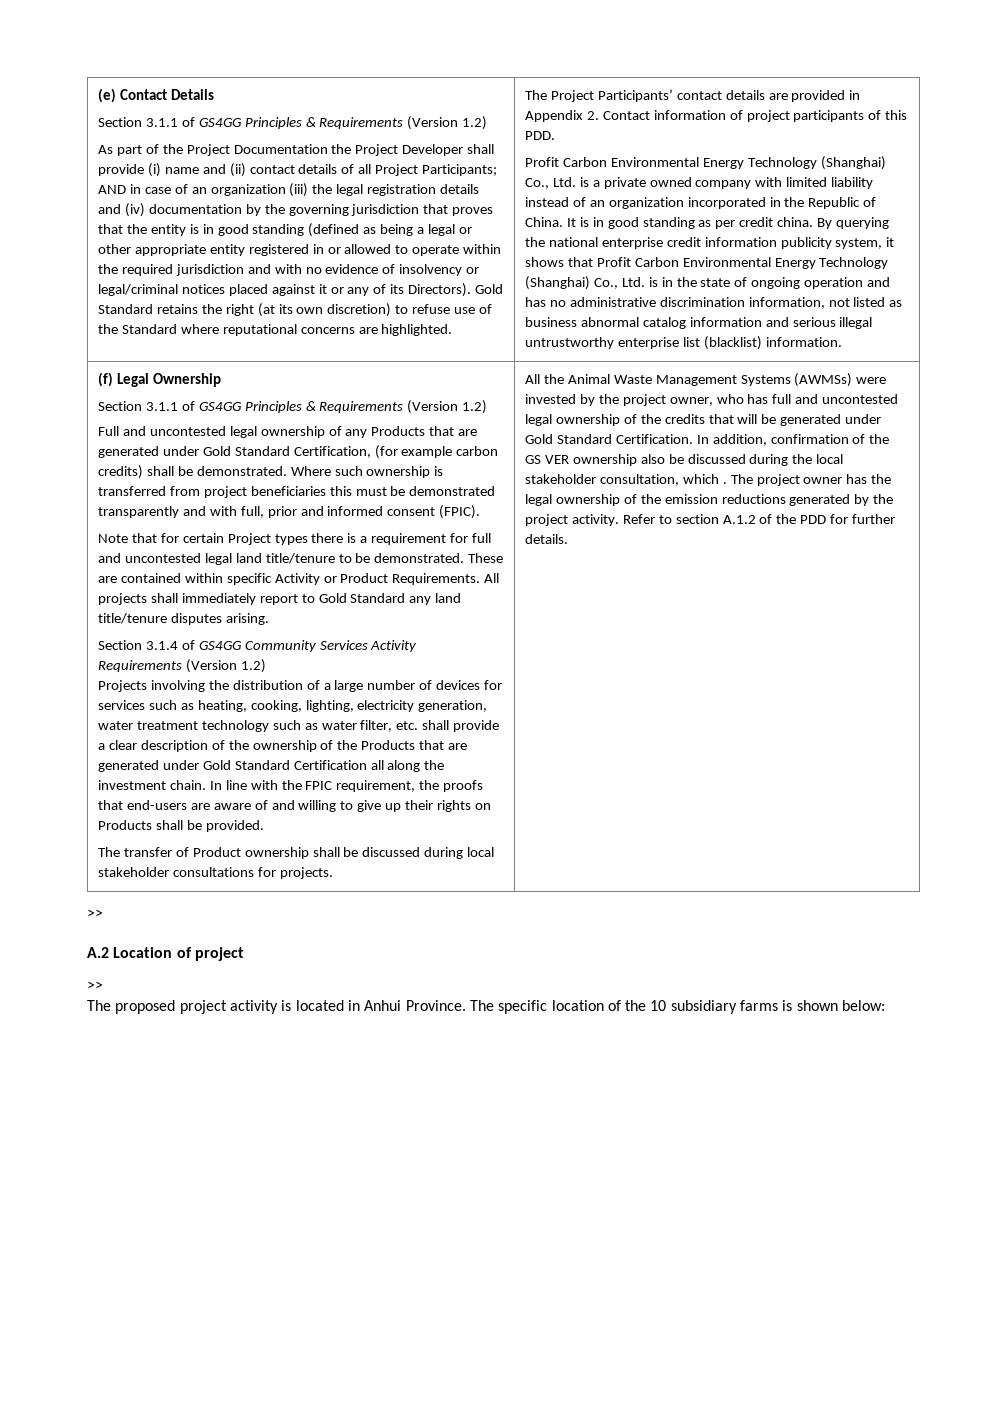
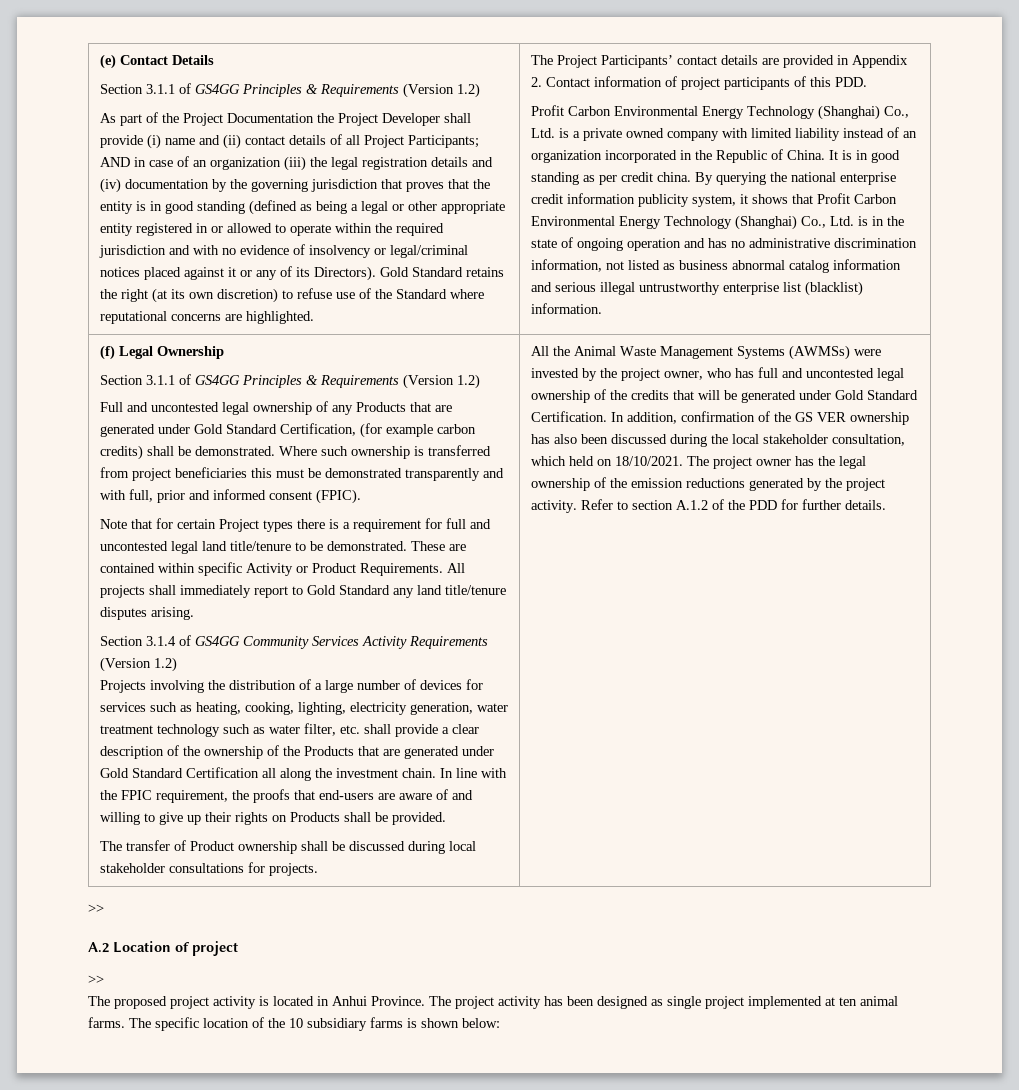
- In addition, confirmation of the GS VER ownership also be discussed during the local stakeholder consultation, which .
+ In addition, confirmation of the GS VER ownership has also been discussed during the local stakeholder consultation, which held on 18/10/2021.
- The specific location of the 10 subsidiary farms is shown below:
+ The project activity has been designed as single project implemented at ten animal farms. The specific location of the 10 subsidiary farms is shown below:

